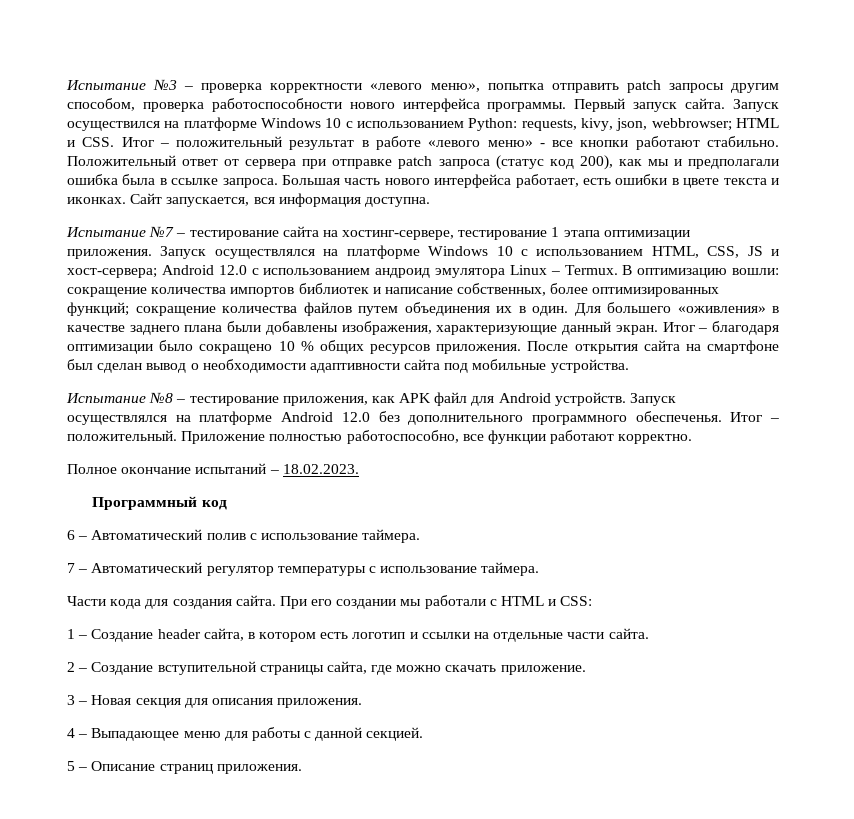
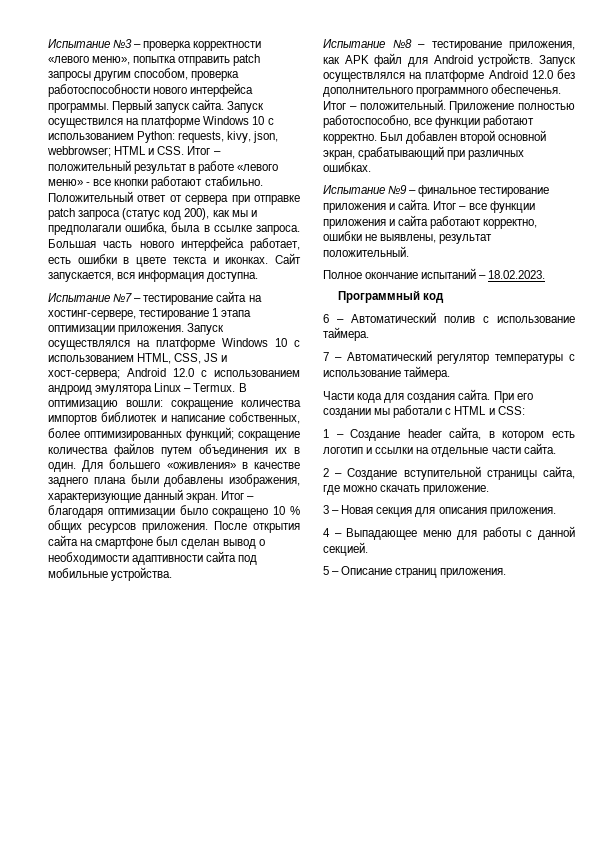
- Положительный ответ от сервера при отправке patch запроса (статус код 200), как мы и предполагали ошибка была в ссылке запроса.
+ Положительный ответ от сервера при отправке patch запроса (статус код 200), как мы и предполагали ошибка, была в ссылке запроса.
+ Был добавлен второй основной экран, срабатывающий при различных ошибках.
+ Испытание №9 – финальное тестирование приложения и сайта. Итог – все функции приложения и сайта работают корректно, ошибки не выявлены, результат положительный.

